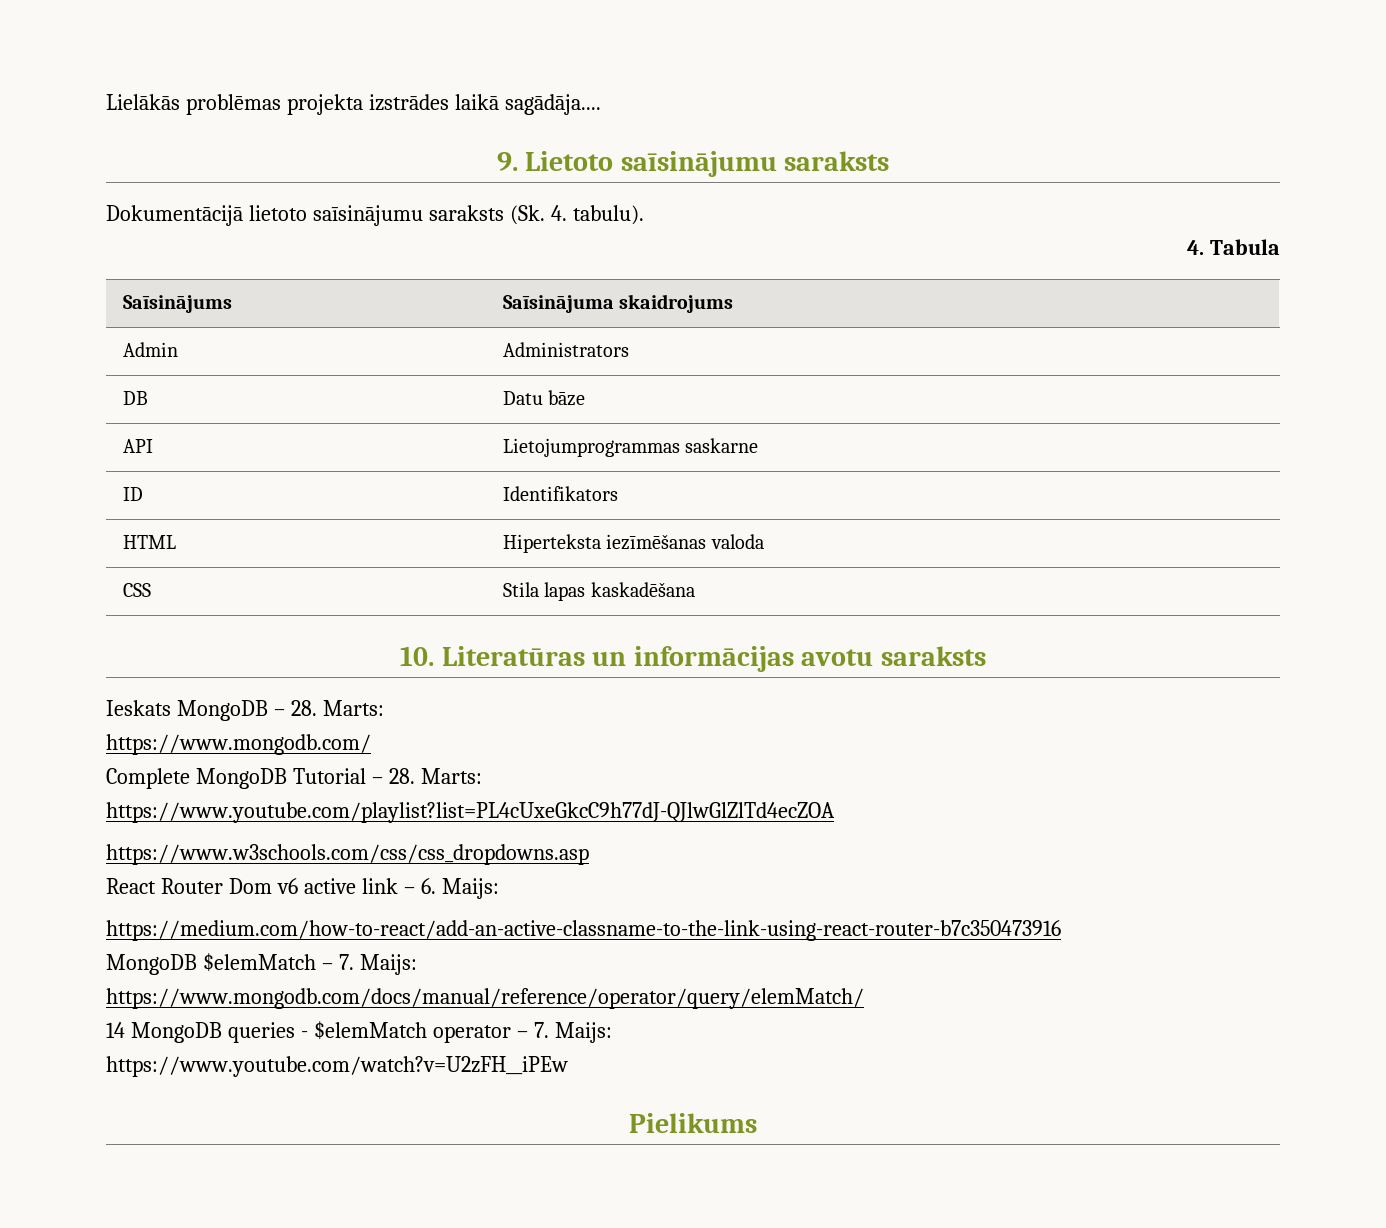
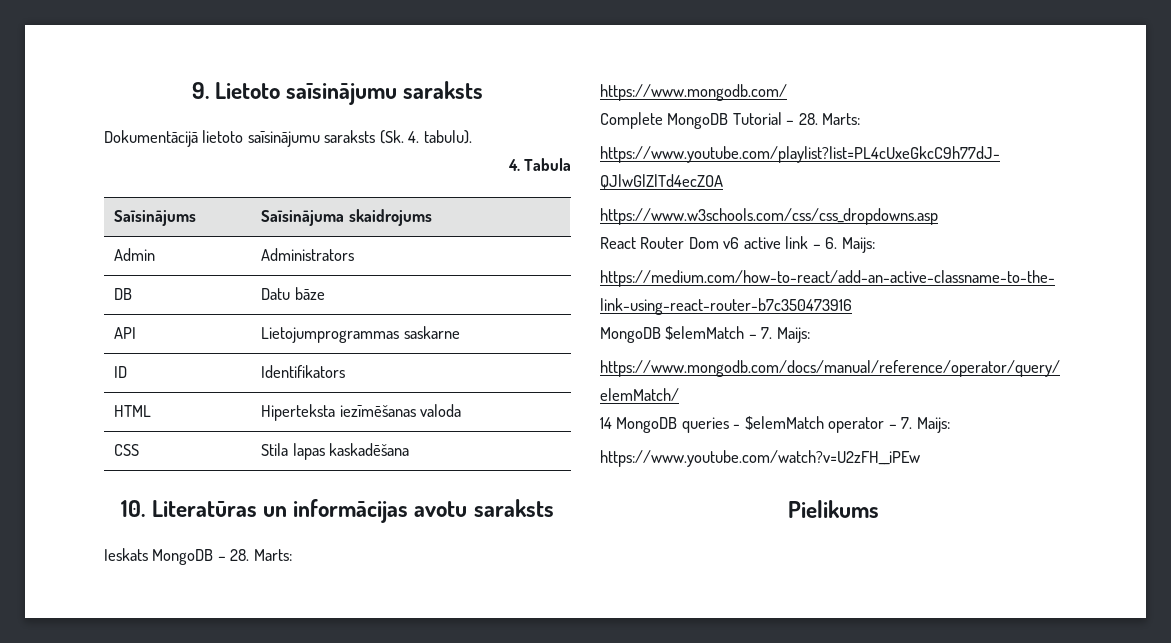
- Lielākās problēmas projekta izstrādes laikā sagādāja....

